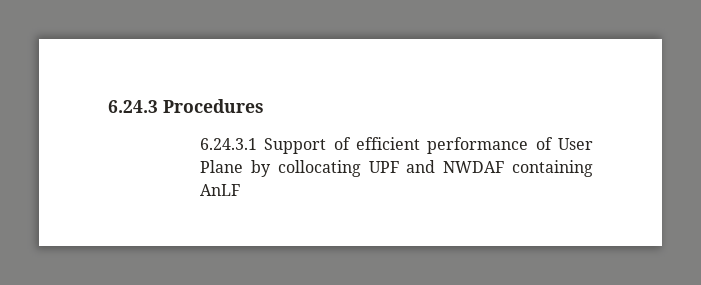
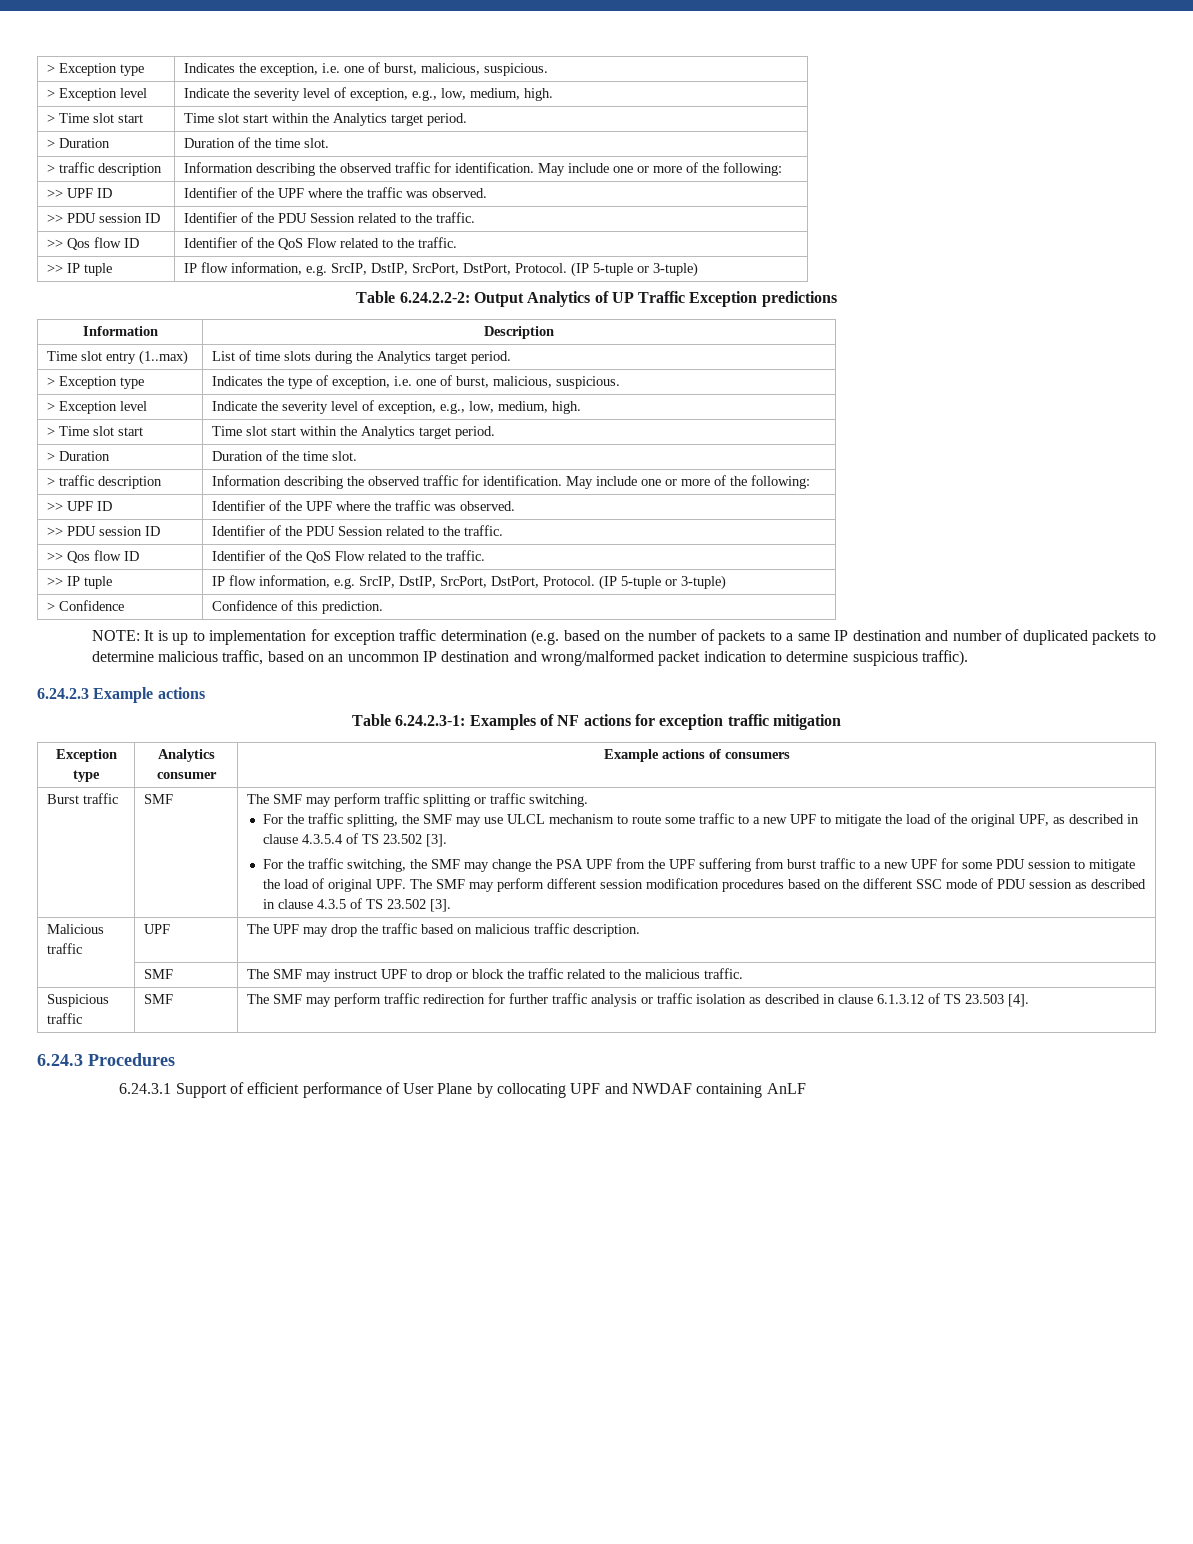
+ > Exception type | Indicates the exception, i.e. one of burst, malicious, suspicious.
+ > Exception level | Indicate the severity level of exception, e.g., low, medium, high.
+ > Time slot start | Time slot start within the Analytics target period.
+ > Duration | Duration of the time slot.
+ > traffic description | Information describing the observed traffic for identification. May include one or more of the following:
+ >> UPF ID | Identifier of the UPF where the traffic was observed.
+ >> PDU session ID | Identifier of the PDU Session related to the traffic.
+ >> Qos flow ID | Identifier of the QoS Flow related to the traffic.
+ >> IP tuple | IP flow information, e.g. SrcIP, DstIP, SrcPort, DstPort, Protocol. (IP 5-tuple or 3-tuple)
+ Table 6.24.2.2-2: Output Analytics of UP Traffic Exception predictions
+ Information | Description
+ Time slot entry (1..max) | List of time slots during the Analytics target period.
+ > Exception type | Indicates the type of exception, i.e. one of burst, malicious, suspicious.
+ > Exception level | Indicate the severity level of exception, e.g., low, medium, high.
+ > Time slot start | Time slot start within the Analytics target period.
+ > Duration | Duration of the time slot.
+ > traffic description | Information describing the observed traffic for identification. May include one or more of the following:
+ >> UPF ID | Identifier of the UPF where the traffic was observed.
+ >> PDU session ID | Identifier of the PDU Session related to the traffic.
+ >> Qos flow ID | Identifier of the QoS Flow related to the traffic.
+ >> IP tuple | IP flow information, e.g. SrcIP, DstIP, SrcPort, DstPort, Protocol. (IP 5-tuple or 3-tuple)
+ > Confidence | Confidence of this prediction.
+ NOTE: It is up to implementation for exception traffic determination (e.g. based on the number of packets to a same IP destination and number of duplicated packets to determine malicious traffic, based on an uncommon IP destination and wrong/malformed packet indication to determine suspicious traffic).
+ 6.24.2.3 Example actions
+ Table 6.24.2.3-1: Examples of NF actions for exception traffic mitigation
+ Exception type | Analytics consumer | Example actions of consumers
+ Burst traffic | SMF | The SMF may perform traffic splitting or traffic switching.
+ For the traffic splitting, the SMF may use ULCL mechanism to route some traffic to a new UPF to mitigate the load of the original UPF, as described in clause 4.3.5.4 of TS 23.502 [3].
+ For the traffic switching, the SMF may change the PSA UPF from the UPF suffering from burst traffic to a new UPF for some PDU session to mitigate the load of original UPF. The SMF may perform different session modification procedures based on the different SSC mode of PDU session as described in clause 4.3.5 of TS 23.502 [3].
+ Malicious traffic | UPF | The UPF may drop the traffic based on malicious traffic description.
+ | SMF | The SMF may instruct UPF to drop or block the traffic related to the malicious traffic.
+ Suspicious traffic | SMF | The SMF may perform traffic redirection for further traffic analysis or traffic isolation as described in clause 6.1.3.12 of TS 23.503 [4].

